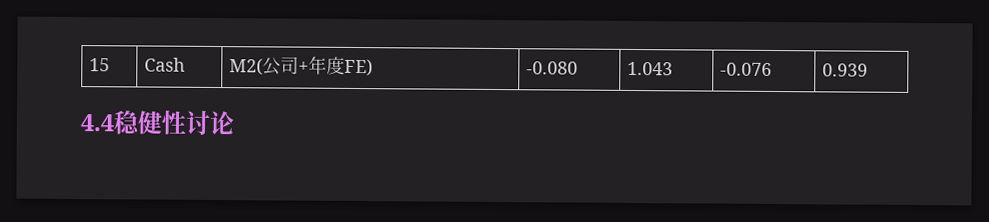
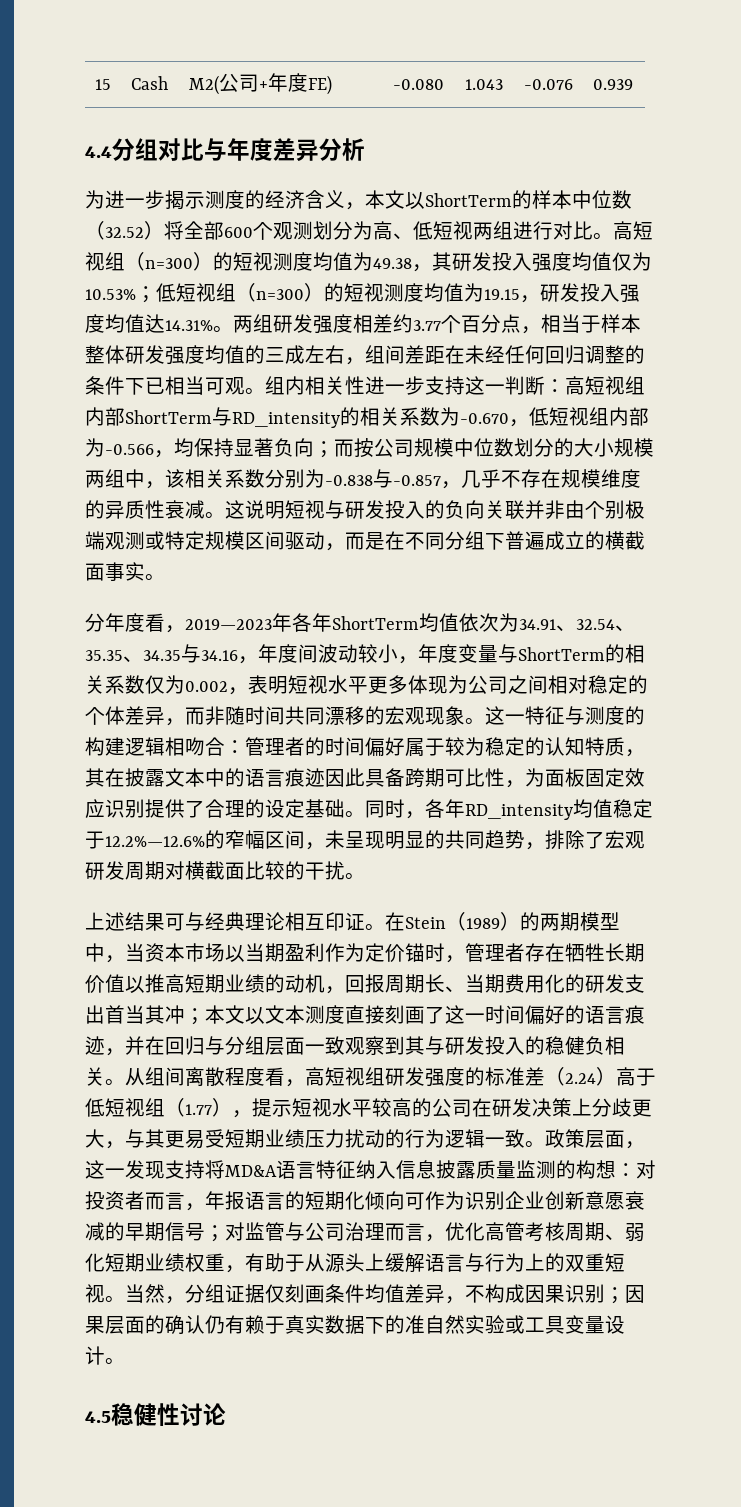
- 4.4稳健性讨论
+ 4.4分组对比与年度差异分析
+ 为进一步揭示测度的经济含义，本文以ShortTerm的样本中位数（32.52）将全部600个观测划分为高、低短视两组进行对比。高短视组（n=300）的短视测度均值为49.38，其研发投入强度均值仅为10.53%；低短视组（n=300）的短视测度均值为19.15，研发投入强度均值达14.31%。两组研发强度相差约3.77个百分点，相当于样本整体研发强度均值的三成左右，组间差距在未经任何回归调整的条件下已相当可观。组内相关性进一步支持这一判断：高短视组内部ShortTerm与RD_intensity的相关系数为-0.670，低短视组内部为-0.566，均保持显著负向；而按公司规模中位数划分的大小规模两组中，该相关系数分别为-0.838与-0.857，几乎不存在规模维度的异质性衰减。这说明短视与研发投入的负向关联并非由个别极端观测或特定规模区间驱动，而是在不同分组下普遍成立的横截面事实。
+ 分年度看，2019—2023年各年ShortTerm均值依次为34.91、32.54、35.35、34.35与34.16，年度间波动较小，年度变量与ShortTerm的相关系数仅为0.002，表明短视水平更多体现为公司之间相对稳定的个体差异，而非随时间共同漂移的宏观现象。这一特征与测度的构建逻辑相吻合：管理者的时间偏好属于较为稳定的认知特质，其在披露文本中的语言痕迹因此具备跨期可比性，为面板固定效应识别提供了合理的设定基础。同时，各年RD_intensity均值稳定于12.2%—12.6%的窄幅区间，未呈现明显的共同趋势，排除了宏观研发周期对横截面比较的干扰。
+ 上述结果可与经典理论相互印证。在Stein（1989）的两期模型中，当资本市场以当期盈利作为定价锚时，管理者存在牺牲长期价值以推高短期业绩的动机，回报周期长、当期费用化的研发支出首当其冲；本文以文本测度直接刻画了这一时间偏好的语言痕迹，并在回归与分组层面一致观察到其与研发投入的稳健负相关。从组间离散程度看，高短视组研发强度的标准差（2.24）高于低短视组（1.77），提示短视水平较高的公司在研发决策上分歧更大，与其更易受短期业绩压力扰动的行为逻辑一致。政策层面，这一发现支持将MD&A语言特征纳入信息披露质量监测的构想：对投资者而言，年报语言的短期化倾向可作为识别企业创新意愿衰减的早期信号；对监管与公司治理而言，优化高管考核周期、弱化短期业绩权重，有助于从源头上缓解语言与行为上的双重短视。当然，分组证据仅刻画条件均值差异，不构成因果识别；因果层面的确认仍有赖于真实数据下的准自然实验或工具变量设计。
+ 4.5稳健性讨论

